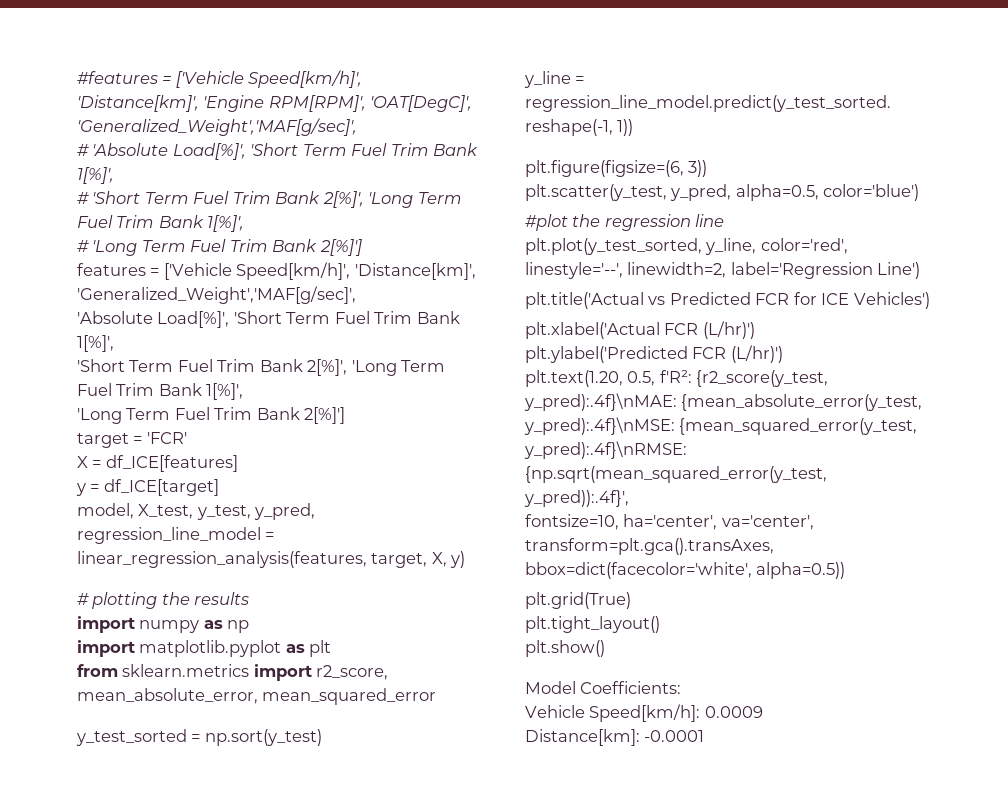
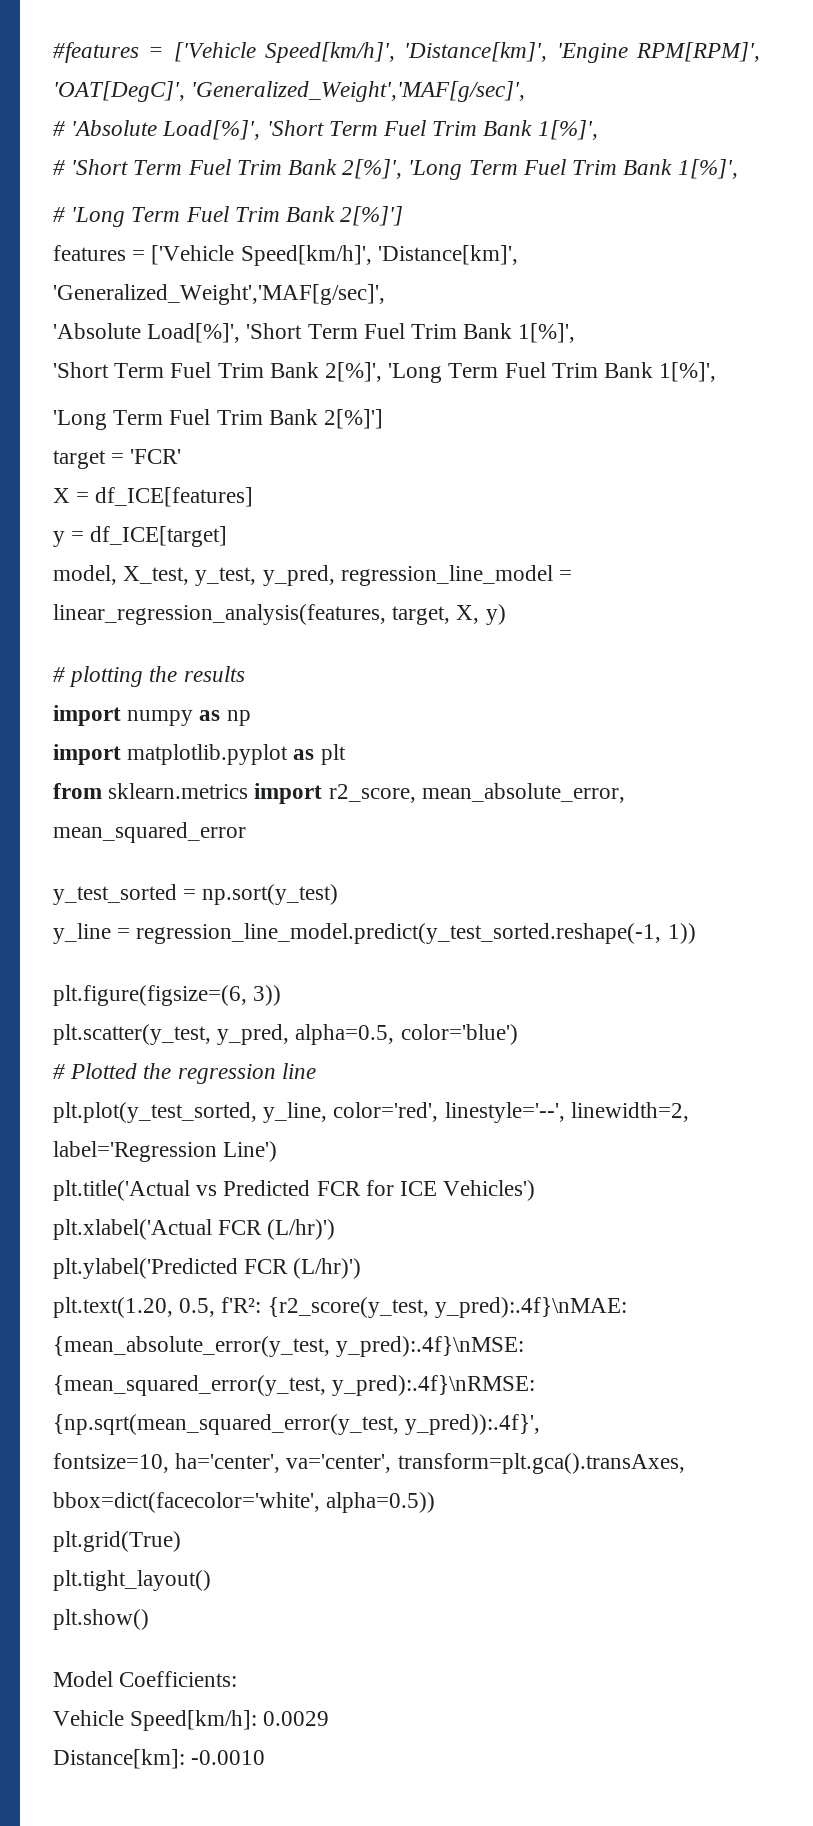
- #plot the regression line
+ # Plotted the regression line
- Vehicle Speed[km/h]: 0.0009
+ Vehicle Speed[km/h]: 0.0029
- Distance[km]: -0.0001
+ Distance[km]: -0.0010

